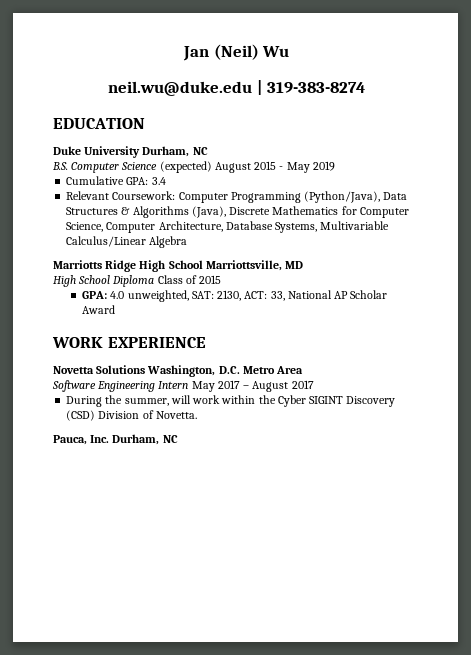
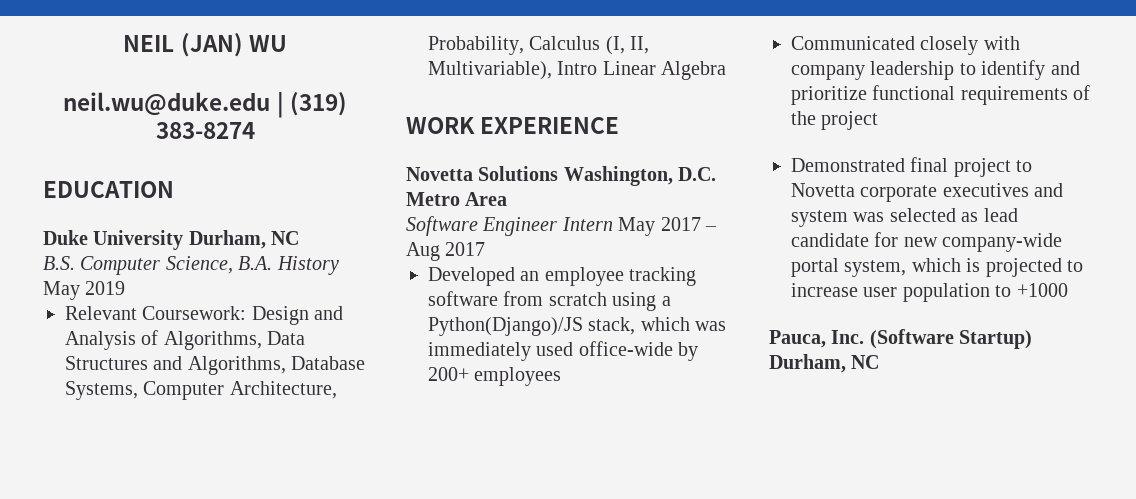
- Jan (Neil) Wu
+ NEIL (JAN) WU
- neil.wu@duke.edu | 319-383-8274
+ neil.wu@duke.edu | (319) 383-8274
- B.S. Computer Science (expected) August 2015 - May 2019
+ B.S. Computer Science, B.A. History May 2019
- Cumulative GPA: 3.4
- Relevant Coursework: Computer Programming (Python/Java), Data Structures & Algorithms (Java), Discrete Mathematics for Computer Science, Computer Architecture, Database Systems, Multivariable Calculus/Linear Algebra
- Marriotts Ridge High School Marriottsville, MD
- High School Diploma Class of 2015
- GPA: 4.0 unweighted, SAT: 2130, ACT: 33, National AP Scholar Award
+ Relevant Coursework: Design and Analysis of Algorithms, Data Structures and Algorithms, Database Systems, Computer Architecture, Probability, Calculus (I, II, Multivariable), Intro Linear Algebra
- Software Engineering Intern May 2017 – August 2017
+ Software Engineer Intern May 2017 – Aug 2017
- During the summer, will work within the Cyber SIGINT Discovery (CSD) Division of Novetta.
+ Developed an employee tracking software from scratch using a Python(Django)/JS stack, which was immediately used office-wide by 200+ employees
+ Communicated closely with company leadership to identify and prioritize functional requirements of the project
+ Demonstrated final project to Novetta corporate executives and system was selected as lead candidate for new company-wide portal system, which is projected to increase user population to +1000
- Pauca, Inc. Durham, NC
+ Pauca, Inc. (Software Startup) Durham, NC

